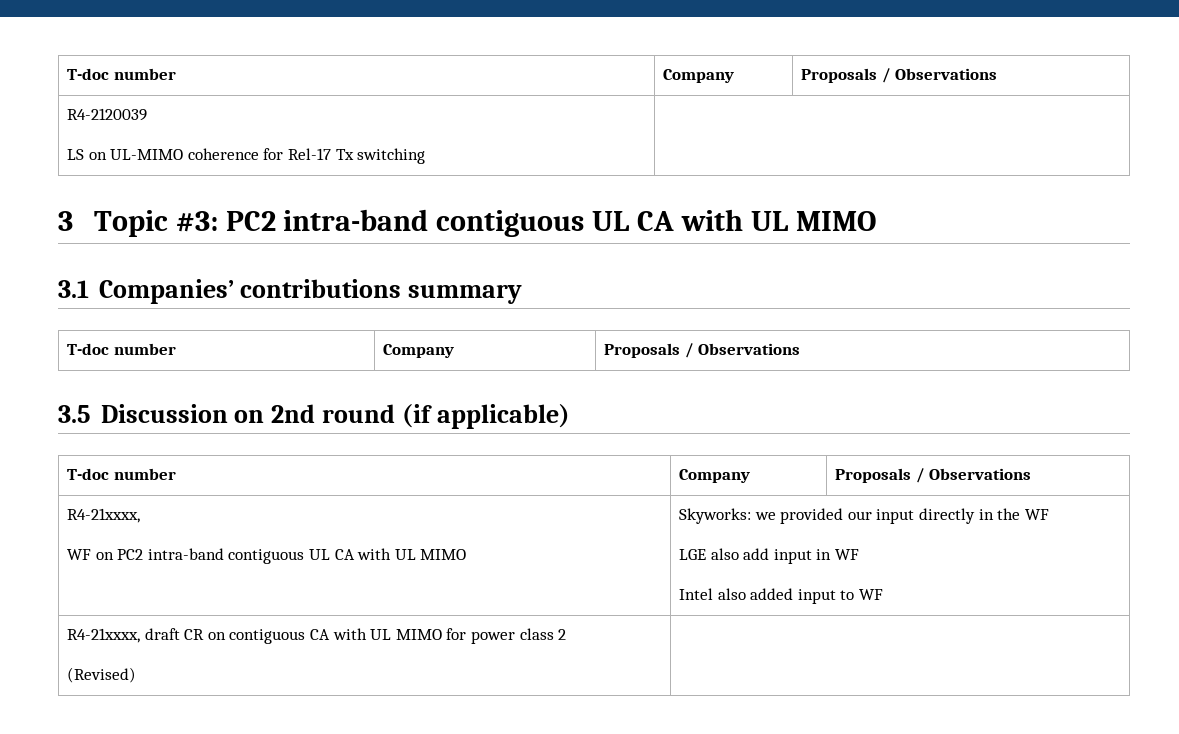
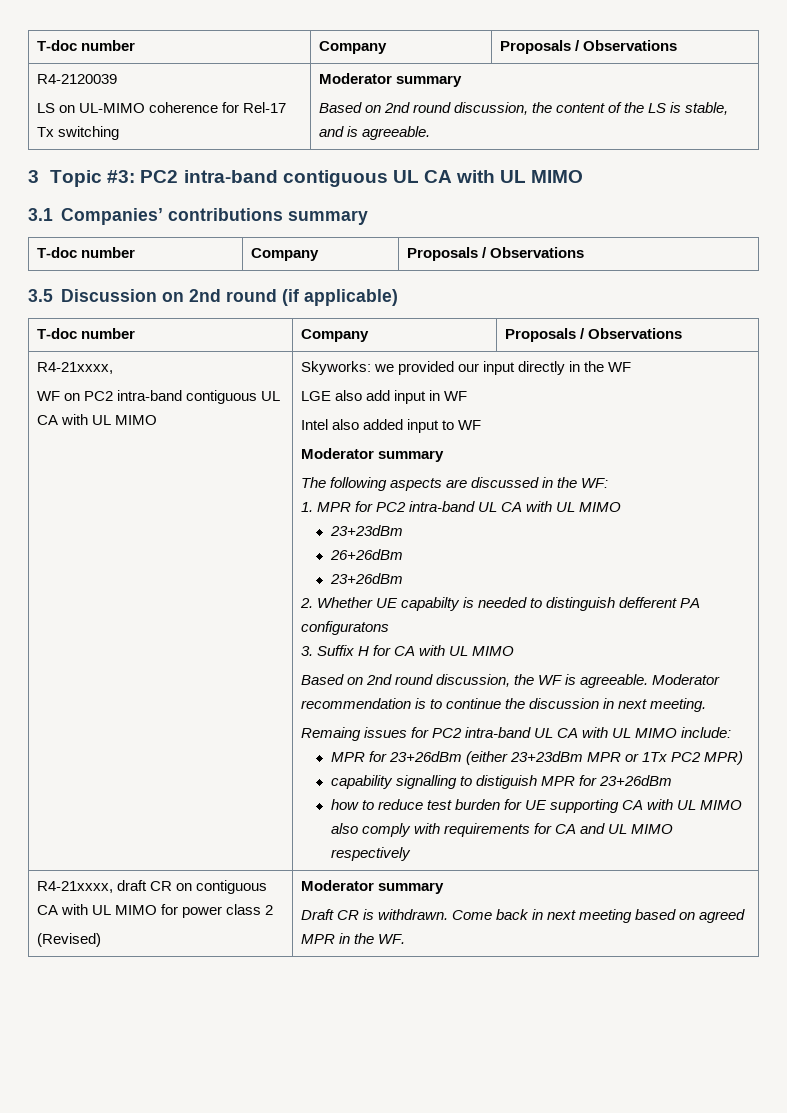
  R4-2120039
- LS on UL-MIMO coherence for Rel-17 Tx switching |
+ LS on UL-MIMO coherence for Rel-17 Tx switching | Moderator summary
+ Based on 2nd round discussion, the content of the LS is stable, and is agreeable.
  Intel also added input to WF
+ Moderator summary
+ The following aspects are discussed in the WF:
+ 1. MPR for PC2 intra-band UL CA with UL MIMO
+ 23+23dBm
+ 26+26dBm
+ 23+26dBm
+ 2. Whether UE capabilty is needed to distinguish defferent PA configuratons
+ 3. Suffix H for CA with UL MIMO
+ Based on 2nd round discussion, the WF is agreeable. Moderator recommendation is to continue the discussion in next meeting.
+ Remaing issues for PC2 intra-band UL CA with UL MIMO include:
+ MPR for 23+26dBm (either 23+23dBm MPR or 1Tx PC2 MPR)
+ capability signalling to distiguish MPR for 23+26dBm
+ how to reduce test burden for UE supporting CA with UL MIMO also comply with requirements for CA and UL MIMO respectively
  R4-21xxxx, draft CR on contiguous CA with UL MIMO for power class 2
- (Revised) |
+ (Revised) | Moderator summary
+ Draft CR is withdrawn. Come back in next meeting based on agreed MPR in the WF.

